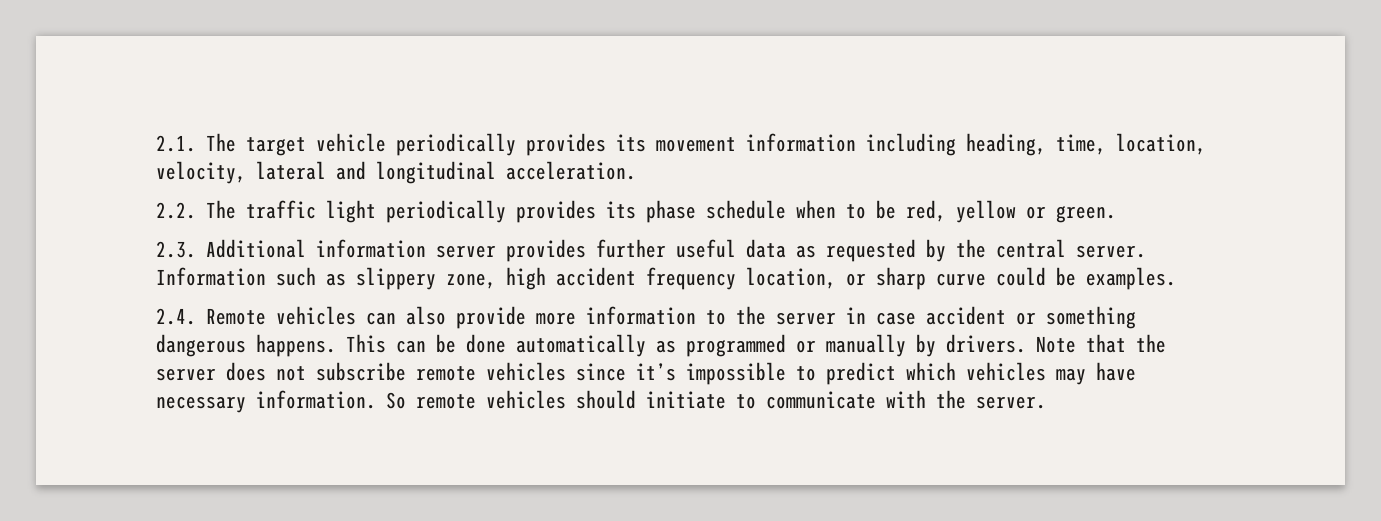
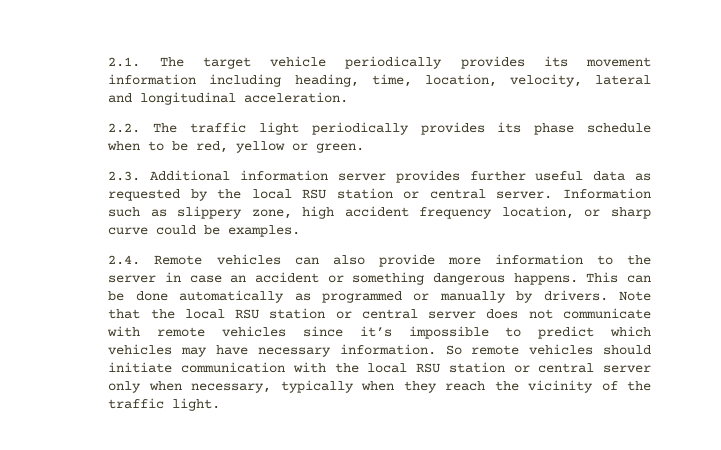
- 2.3. Additional information server provides further useful data as requested by the central server.
+ 2.3. Additional information server provides further useful data as requested by the local RSU station or central server.
- 2.4. Remote vehicles can also provide more information to the server in case accident or something dangerous happens.
+ 2.4. Remote vehicles can also provide more information to the server in case an accident or something dangerous happens.
- Note that the server does not subscribe remote vehicles since it’s impossible to predict which vehicles may have necessary information.
+ Note that the local RSU station or central server does not communicate with remote vehicles since it’s impossible to predict which vehicles may have necessary information.
- So remote vehicles should initiate to communicate with the server.
+ So remote vehicles should initiate communication with the local RSU station or central server only when necessary, typically when they reach the vicinity of the traffic light.

